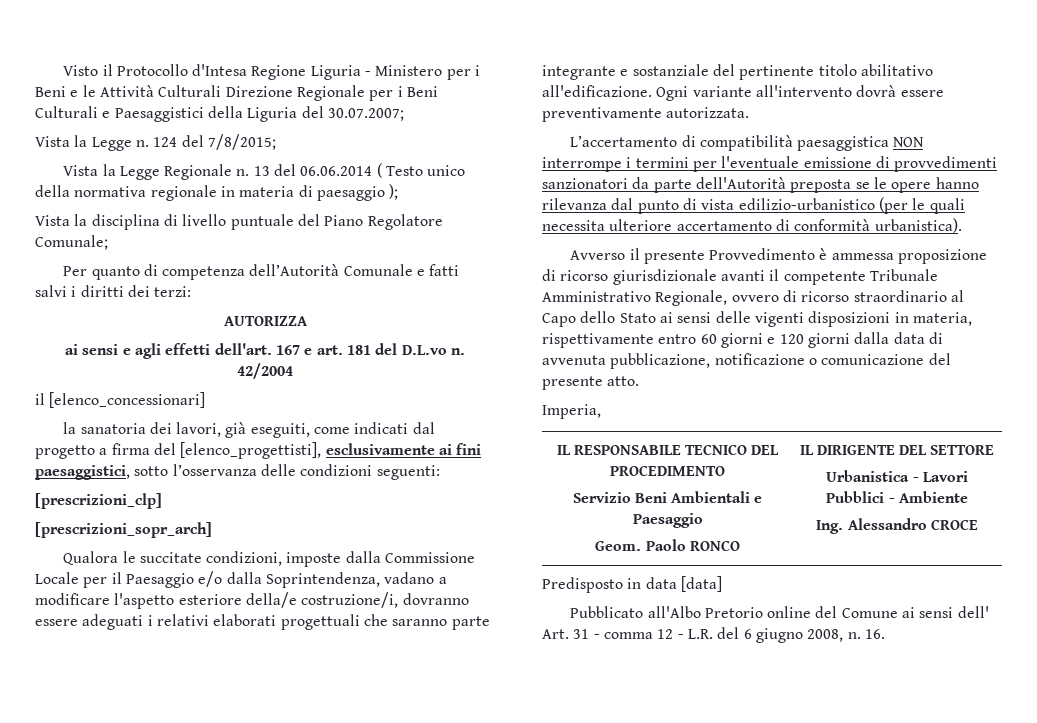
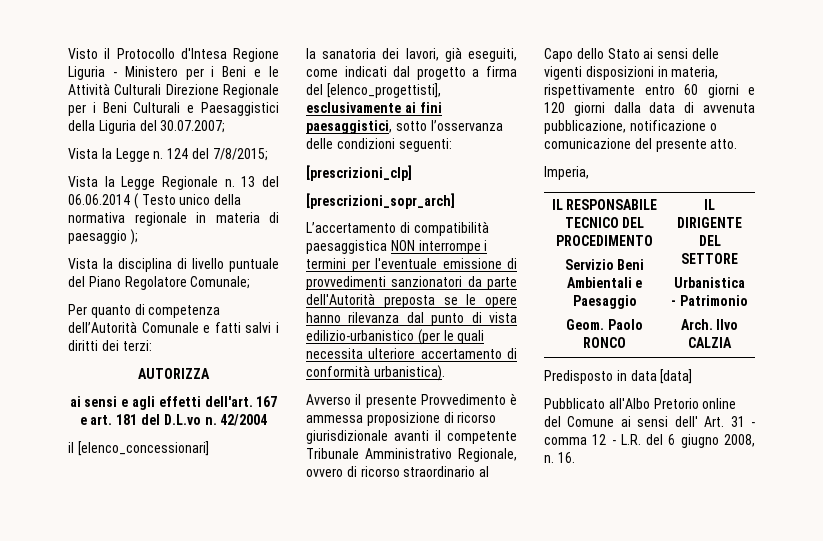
- Qualora le succitate condizioni, imposte dalla Commissione Locale per il Paesaggio e/o dalla Soprintendenza, vadano a modificare l'aspetto esteriore della/e costruzione/i, dovranno essere adeguati i relativi elaborati progettuali che saranno parte integrante e sostanziale del pertinente titolo abilitativo all'edificazione. Ogni variante all'intervento dovrà essere preventivamente autorizzata.
  IL RESPONSABILE TECNICO DEL PROCEDIMENTO
  Servizio Beni Ambientali e Paesaggio
  Geom. Paolo RONCO | IL DIRIGENTE DEL SETTORE
- Urbanistica - Lavori Pubblici - Ambiente
- Ing. Alessandro CROCE
+ Urbanistica - Patrimonio
+ Arch. Ilvo CALZIA

